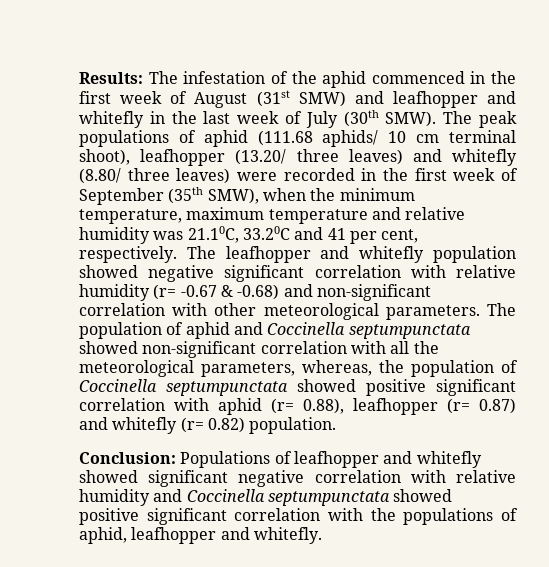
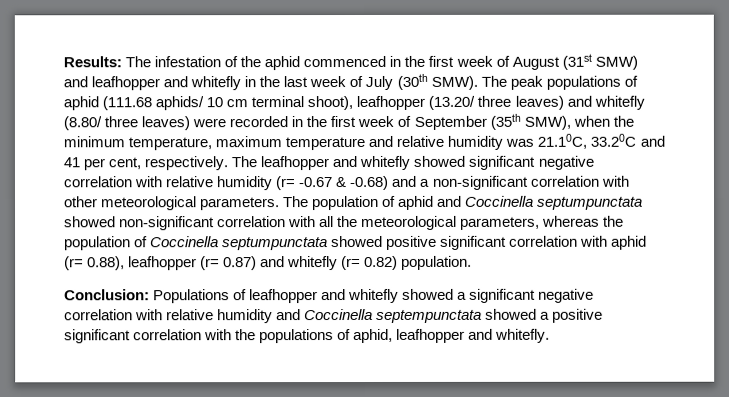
- The leafhopper and whitefly population showed negative significant correlation with relative humidity (r= -0.67 & -0.68) and non-significant correlation with other meteorological parameters.
+ The leafhopper and whitefly showed significant negative correlation with relative humidity (r= -0.67 & -0.68) and a non-significant correlation with other meteorological parameters.
- The population of aphid and Coccinella septumpunctata showed non-significant correlation with all the meteorological parameters, whereas, the population of Coccinella septumpunctata showed positive significant correlation with aphid (r= 0.88), leafhopper (r= 0.87) and whitefly (r= 0.82) population.
+ The population of aphid and Coccinella septumpunctata showed non-significant correlation with all the meteorological parameters, whereas the population of Coccinella septumpunctata showed positive significant correlation with aphid (r= 0.88), leafhopper (r= 0.87) and whitefly (r= 0.82) population.
- Conclusion: Populations of leafhopper and whitefly showed significant negative correlation with relative humidity and Coccinella septumpunctata showed positive significant correlation with the populations of aphid, leafhopper and whitefly.
+ Conclusion: Populations of leafhopper and whitefly showed a significant negative correlation with relative humidity and Coccinella septempunctata showed a positive significant correlation with the populations of aphid, leafhopper and whitefly.

